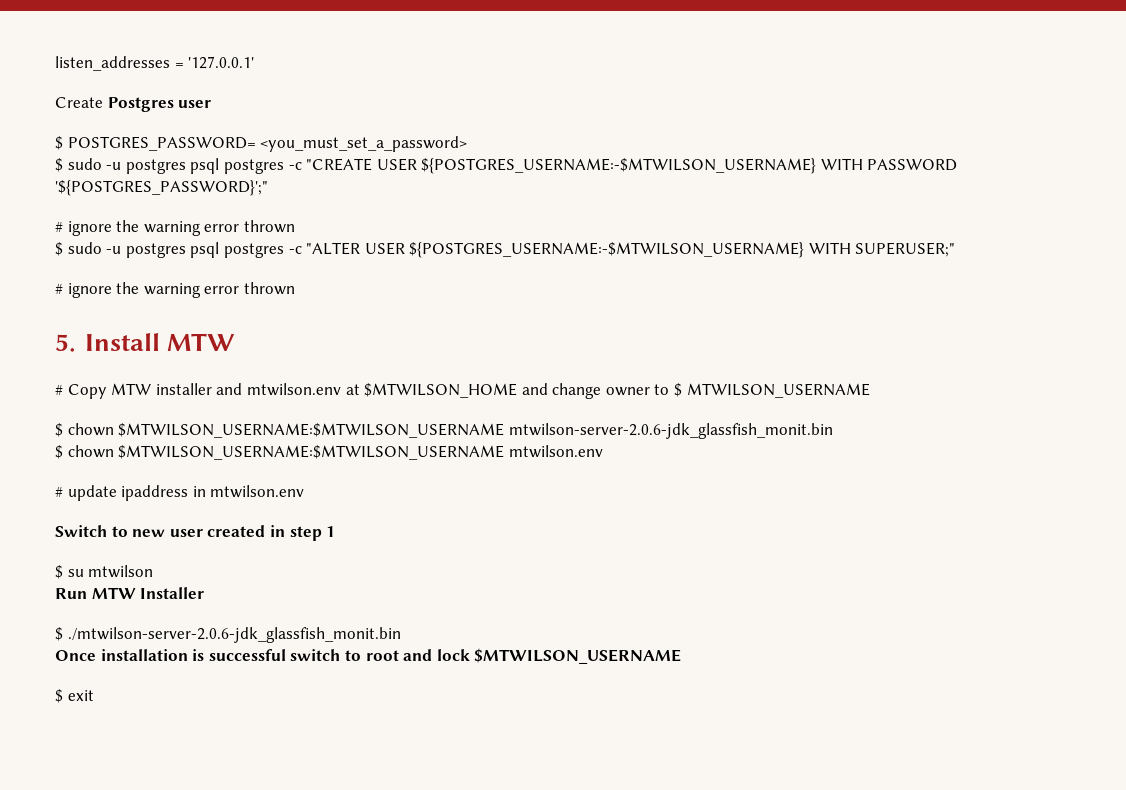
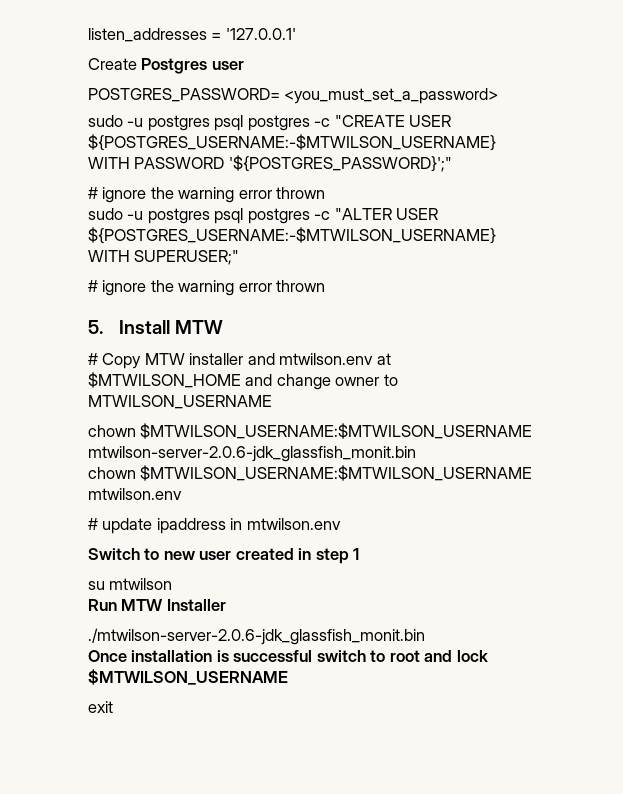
- $ POSTGRES_PASSWORD= <you_must_set_a_password>
+ POSTGRES_PASSWORD= <you_must_set_a_password>
- $ sudo -u postgres psql postgres -c "CREATE USER ${POSTGRES_USERNAME:-$MTWILSON_USERNAME} WITH PASSWORD '${POSTGRES_PASSWORD}';"
+ sudo -u postgres psql postgres -c "CREATE USER ${POSTGRES_USERNAME:-$MTWILSON_USERNAME} WITH PASSWORD '${POSTGRES_PASSWORD}';"
- $ sudo -u postgres psql postgres -c "ALTER USER ${POSTGRES_USERNAME:-$MTWILSON_USERNAME} WITH SUPERUSER;"
+ sudo -u postgres psql postgres -c "ALTER USER ${POSTGRES_USERNAME:-$MTWILSON_USERNAME} WITH SUPERUSER;"
- # Copy MTW installer and mtwilson.env at $MTWILSON_HOME and change owner to $ MTWILSON_USERNAME
+ # Copy MTW installer and mtwilson.env at $MTWILSON_HOME and change owner to MTWILSON_USERNAME
- $ chown $MTWILSON_USERNAME:$MTWILSON_USERNAME mtwilson-server-2.0.6-jdk_glassfish_monit.bin
+ chown $MTWILSON_USERNAME:$MTWILSON_USERNAME mtwilson-server-2.0.6-jdk_glassfish_monit.bin
- $ chown $MTWILSON_USERNAME:$MTWILSON_USERNAME mtwilson.env
+ chown $MTWILSON_USERNAME:$MTWILSON_USERNAME mtwilson.env
- $ su mtwilson
+ su mtwilson
- $ ./mtwilson-server-2.0.6-jdk_glassfish_monit.bin
+ ./mtwilson-server-2.0.6-jdk_glassfish_monit.bin
- $ exit
+ exit

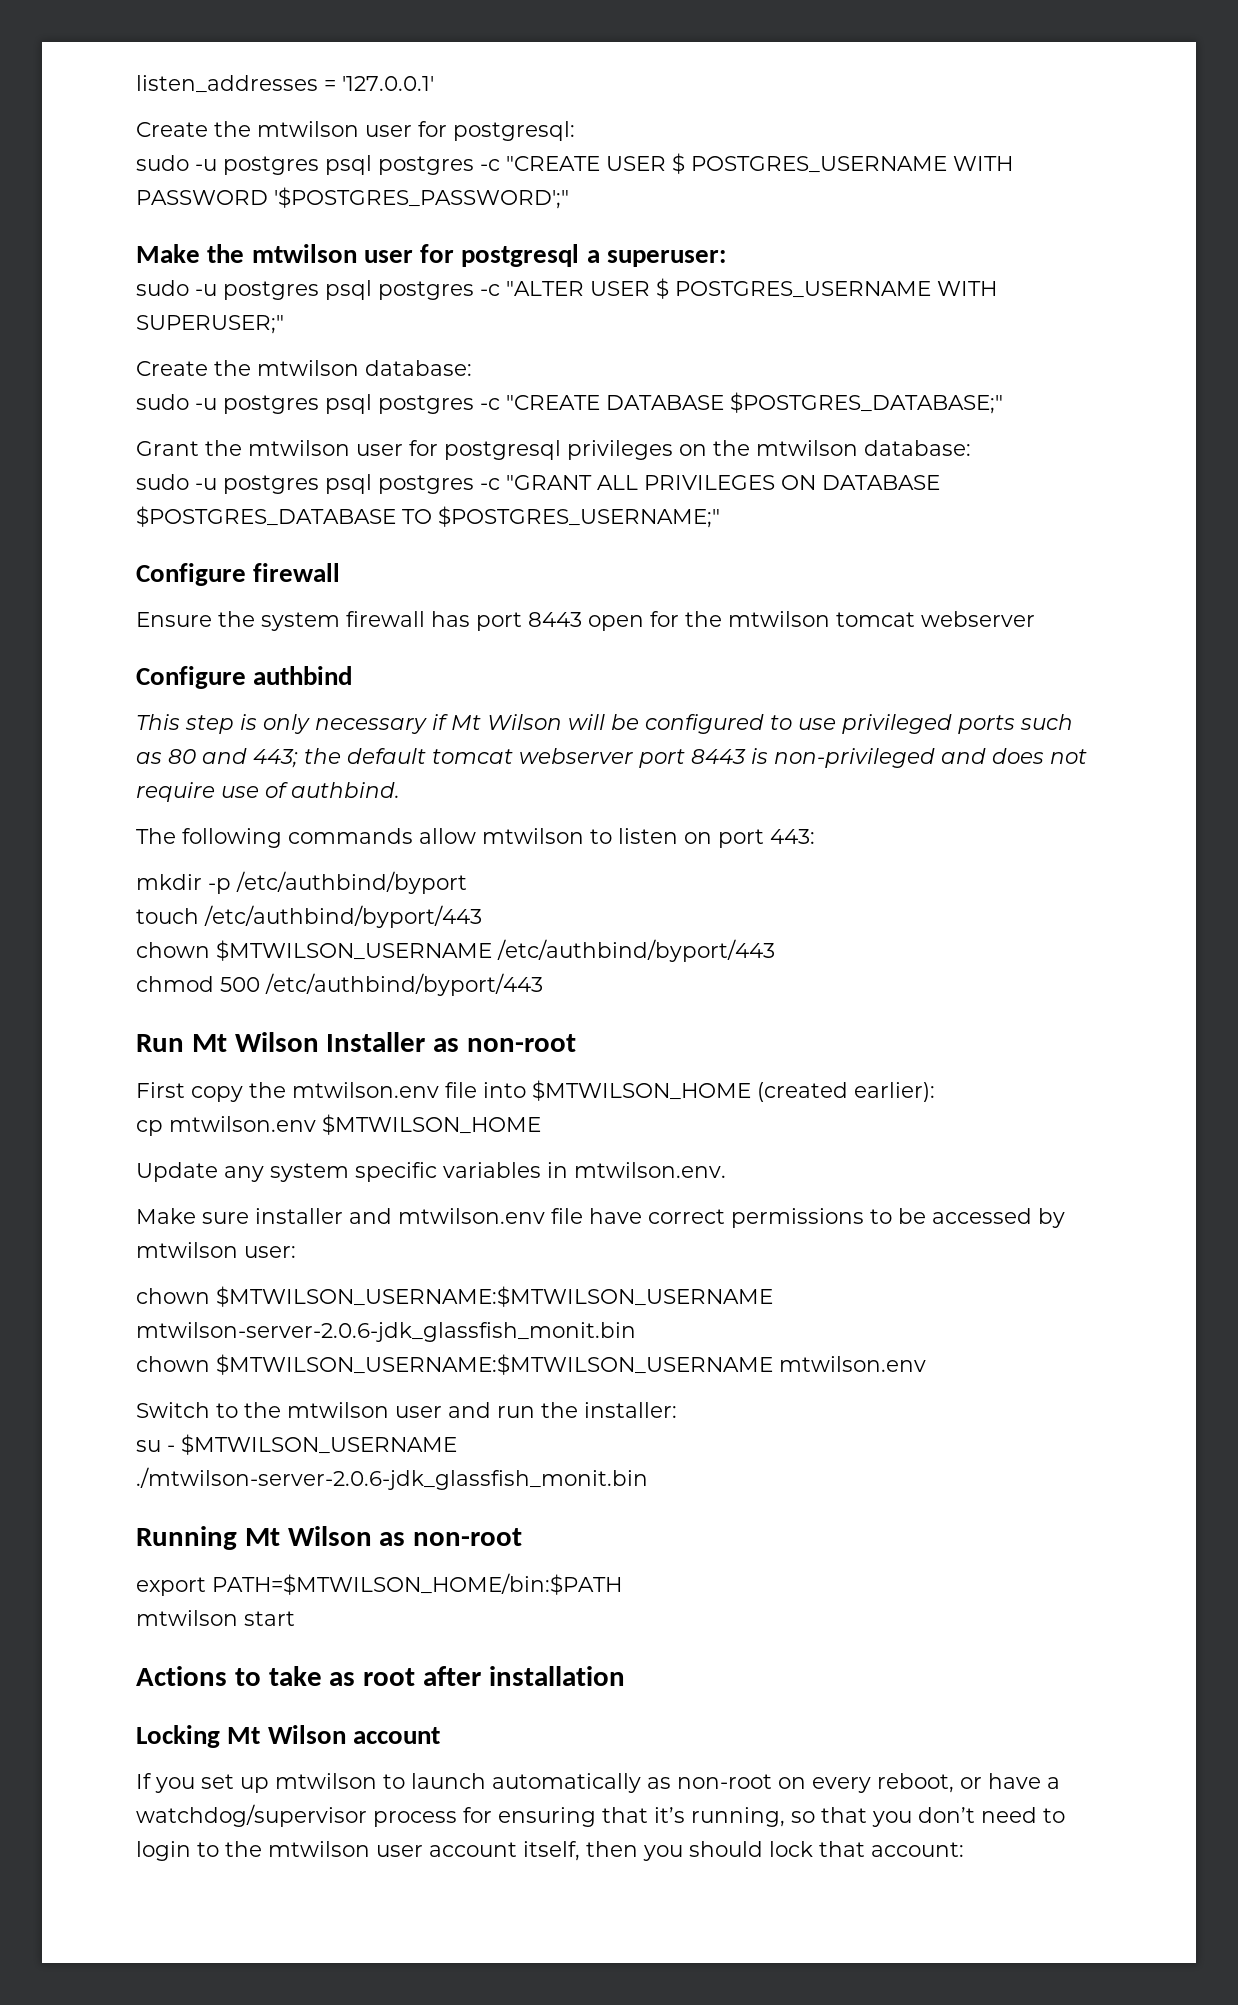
- Create Postgres user
- POSTGRES_PASSWORD= <you_must_set_a_password>
+ Create the mtwilson user for postgresql:
- sudo -u postgres psql postgres -c "CREATE USER ${POSTGRES_USERNAME:-$MTWILSON_USERNAME} WITH PASSWORD '${POSTGRES_PASSWORD}';"
- # ignore the warning error thrown
+ sudo -u postgres psql postgres -c "CREATE USER $ POSTGRES_USERNAME WITH PASSWORD '$POSTGRES_PASSWORD';"
+ Make the mtwilson user for postgresql a superuser:
- sudo -u postgres psql postgres -c "ALTER USER ${POSTGRES_USERNAME:-$MTWILSON_USERNAME} WITH SUPERUSER;"
- # ignore the warning error thrown
- 5. Install MTW
- # Copy MTW installer and mtwilson.env at $MTWILSON_HOME and change owner to MTWILSON_USERNAME
+ sudo -u postgres psql postgres -c "ALTER USER $ POSTGRES_USERNAME WITH SUPERUSER;"
+ Create the mtwilson database:
+ sudo -u postgres psql postgres -c "CREATE DATABASE $POSTGRES_DATABASE;"
+ Grant the mtwilson user for postgresql privileges on the mtwilson database:
+ sudo -u postgres psql postgres -c "GRANT ALL PRIVILEGES ON DATABASE $POSTGRES_DATABASE TO $POSTGRES_USERNAME;"
+ Configure firewall
+ Ensure the system firewall has port 8443 open for the mtwilson tomcat webserver
+ Configure authbind
+ This step is only necessary if Mt Wilson will be configured to use privileged ports such as 80 and 443; the default tomcat webserver port 8443 is non-privileged and does not require use of authbind.
+ The following commands allow mtwilson to listen on port 443:
+ mkdir -p /etc/authbind/byport
+ touch /etc/authbind/byport/443
+ chown $MTWILSON_USERNAME /etc/authbind/byport/443
+ chmod 500 /etc/authbind/byport/443
+ Run Mt Wilson Installer as non-root
+ First copy the mtwilson.env file into $MTWILSON_HOME (created earlier):
+ cp mtwilson.env $MTWILSON_HOME
+ Update any system specific variables in mtwilson.env.
+ Make sure installer and mtwilson.env file have correct permissions to be accessed by mtwilson user:
- # update ipaddress in mtwilson.env
- Switch to new user created in step 1
- su mtwilson
- Run MTW Installer
+ Switch to the mtwilson user and run the installer:
+ su - $MTWILSON_USERNAME
  ./mtwilson-server-2.0.6-jdk_glassfish_monit.bin
- Once installation is successful switch to root and lock $MTWILSON_USERNAME
- exit
+ Running Mt Wilson as non-root
+ export PATH=$MTWILSON_HOME/bin:$PATH
+ mtwilson start
+ Actions to take as root after installation
+ Locking Mt Wilson account
+ If you set up mtwilson to launch automatically as non-root on every reboot, or have a watchdog/supervisor process for ensuring that it’s running, so that you don’t need to login to the mtwilson user account itself, then you should lock that account:

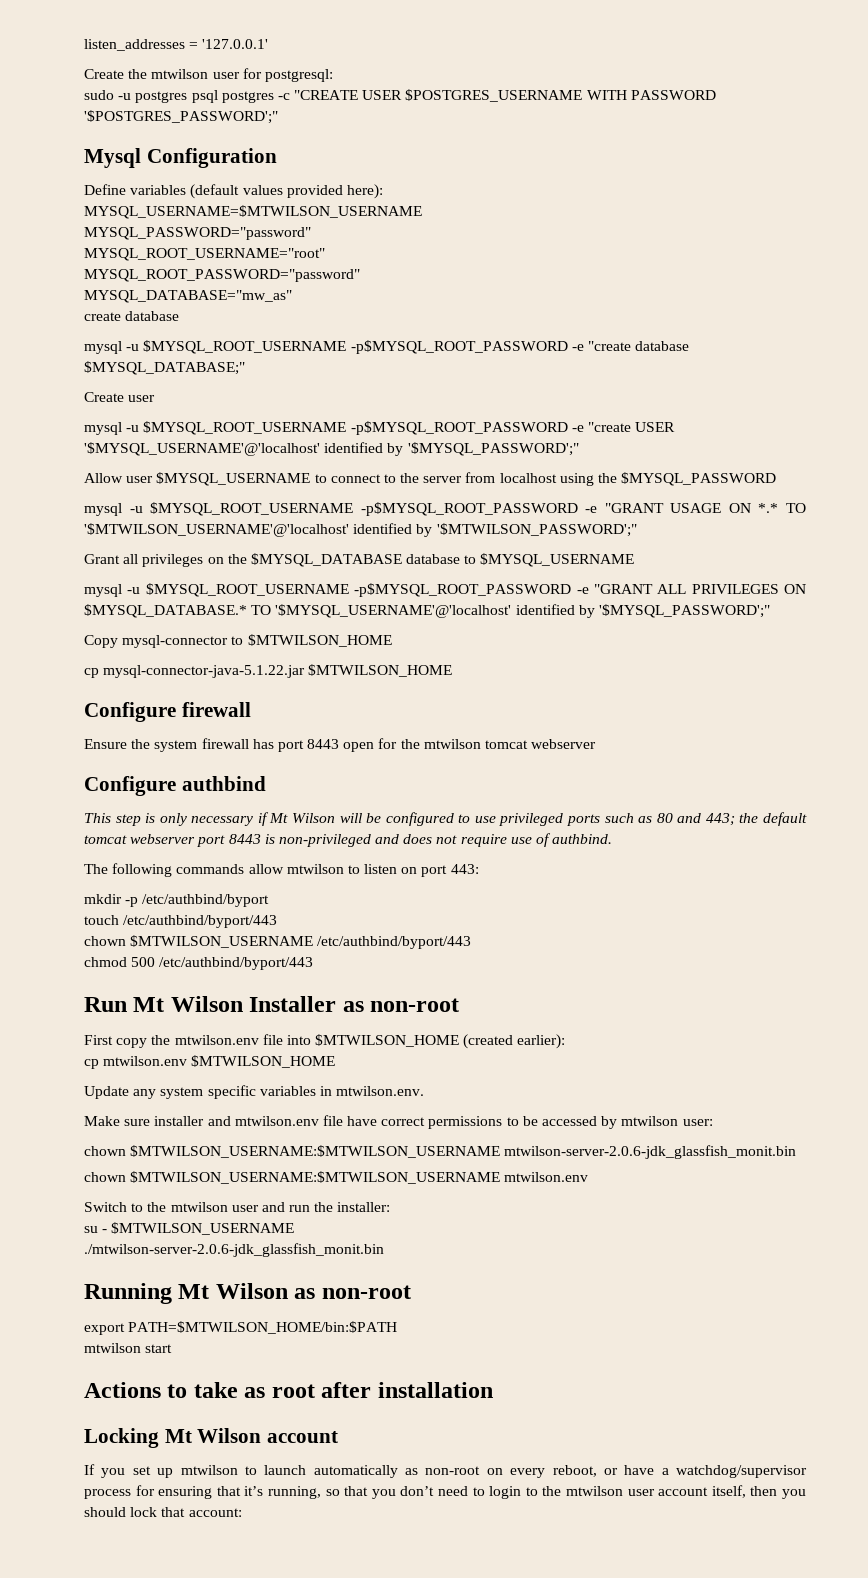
- sudo -u postgres psql postgres -c "CREATE USER $ POSTGRES_USERNAME WITH PASSWORD '$POSTGRES_PASSWORD';"
+ sudo -u postgres psql postgres -c "CREATE USER $POSTGRES_USERNAME WITH PASSWORD '$POSTGRES_PASSWORD';"
- Make the mtwilson user for postgresql a superuser:
- sudo -u postgres psql postgres -c "ALTER USER $ POSTGRES_USERNAME WITH SUPERUSER;"
- Create the mtwilson database:
- sudo -u postgres psql postgres -c "CREATE DATABASE $POSTGRES_DATABASE;"
- Grant the mtwilson user for postgresql privileges on the mtwilson database:
- sudo -u postgres psql postgres -c "GRANT ALL PRIVILEGES ON DATABASE $POSTGRES_DATABASE TO $POSTGRES_USERNAME;"
+ Mysql Configuration
+ Define variables (default values provided here):
+ MYSQL_USERNAME=$MTWILSON_USERNAME
+ MYSQL_PASSWORD="password"
+ MYSQL_ROOT_USERNAME="root"
+ MYSQL_ROOT_PASSWORD="password"
+ MYSQL_DATABASE="mw_as"
+ create database
+ mysql -u $MYSQL_ROOT_USERNAME -p$MYSQL_ROOT_PASSWORD -e "create database $MYSQL_DATABASE;"
+ Create user
+ mysql -u $MYSQL_ROOT_USERNAME -p$MYSQL_ROOT_PASSWORD -e "create USER '$MYSQL_USERNAME'@'localhost' identified by '$MYSQL_PASSWORD';"
+ Allow user $MYSQL_USERNAME to connect to the server from localhost using the $MYSQL_PASSWORD
+ mysql -u $MYSQL_ROOT_USERNAME -p$MYSQL_ROOT_PASSWORD -e "GRANT USAGE ON *.* TO '$MTWILSON_USERNAME'@'localhost' identified by '$MTWILSON_PASSWORD';"
+ Grant all privileges on the $MYSQL_DATABASE database to $MYSQL_USERNAME
+ mysql -u $MYSQL_ROOT_USERNAME -p$MYSQL_ROOT_PASSWORD -e "GRANT ALL PRIVILEGES ON $MYSQL_DATABASE.* TO '$MYSQL_USERNAME'@'localhost' identified by '$MYSQL_PASSWORD';"
+ Copy mysql-connector to $MTWILSON_HOME
+ cp mysql-connector-java-5.1.22.jar $MTWILSON_HOME

